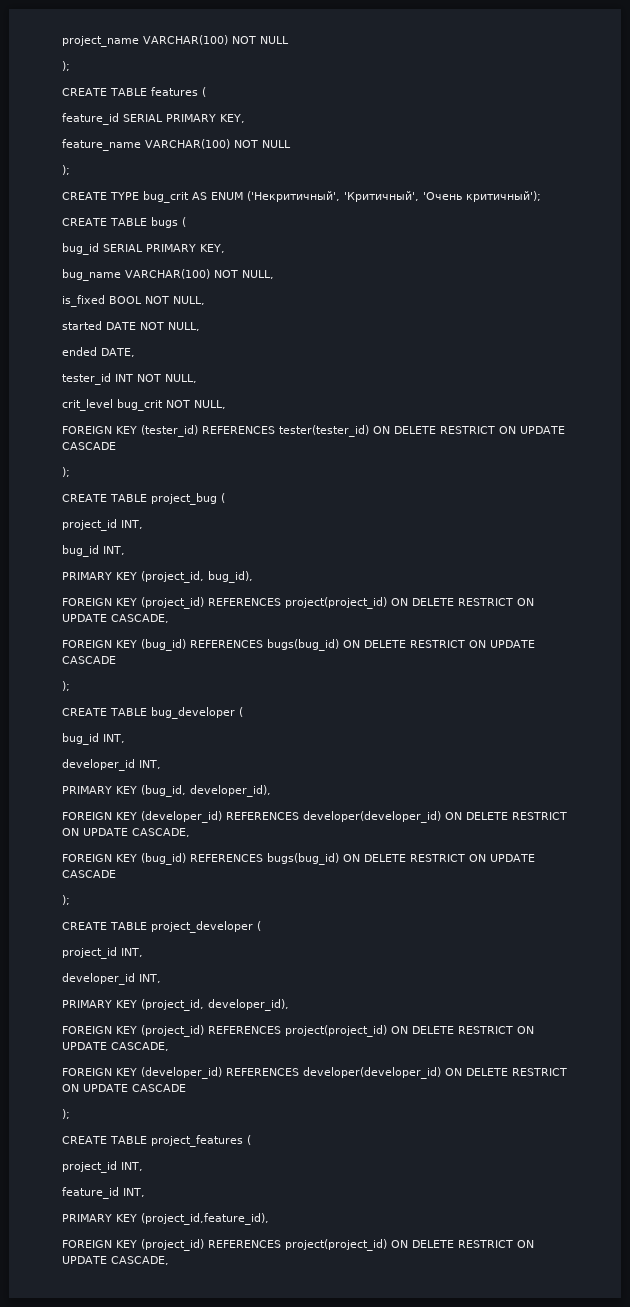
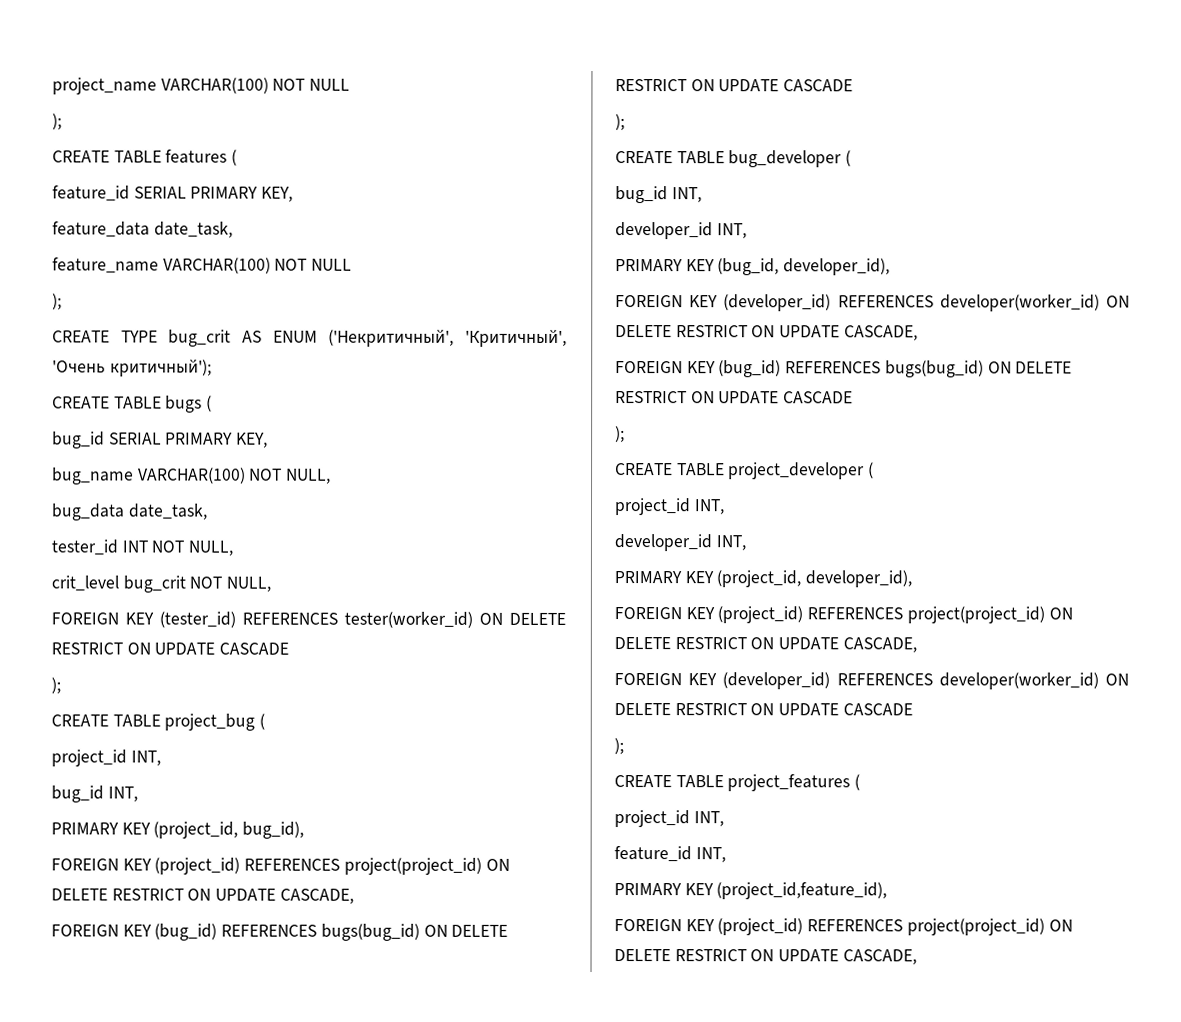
+ feature_data date_task,
- is_fixed BOOL NOT NULL,
- started DATE NOT NULL,
- ended DATE,
+ bug_data date_task,
- FOREIGN KEY (tester_id) REFERENCES tester(tester_id) ON DELETE RESTRICT ON UPDATE CASCADE
+ FOREIGN KEY (tester_id) REFERENCES tester(worker_id) ON DELETE RESTRICT ON UPDATE CASCADE
- FOREIGN KEY (developer_id) REFERENCES developer(developer_id) ON DELETE RESTRICT ON UPDATE CASCADE,
+ FOREIGN KEY (developer_id) REFERENCES developer(worker_id) ON DELETE RESTRICT ON UPDATE CASCADE,
- FOREIGN KEY (developer_id) REFERENCES developer(developer_id) ON DELETE RESTRICT ON UPDATE CASCADE
+ FOREIGN KEY (developer_id) REFERENCES developer(worker_id) ON DELETE RESTRICT ON UPDATE CASCADE

